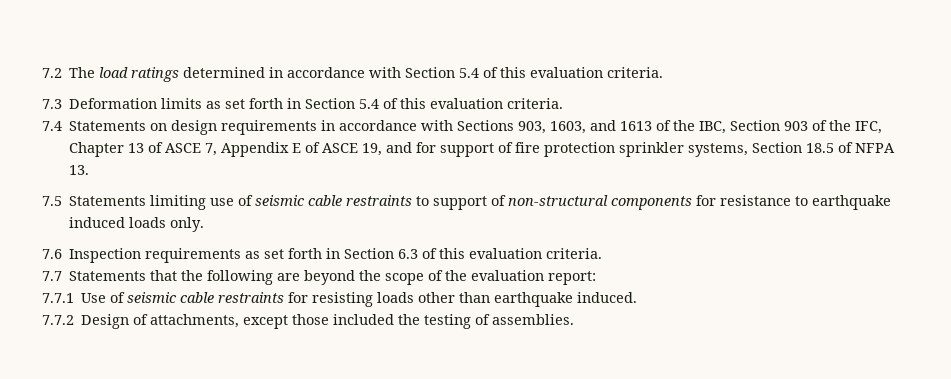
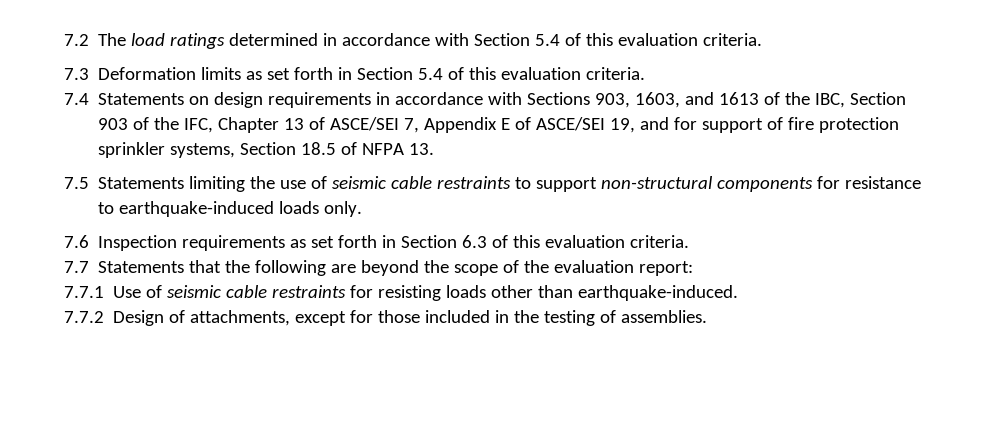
- 7.4 Statements on design requirements in accordance with Sections 903, 1603, and 1613 of the IBC, Section 903 of the IFC, Chapter 13 of ASCE 7, Appendix E of ASCE 19, and for support of fire protection sprinkler systems, Section 18.5 of NFPA 13.
+ 7.4 Statements on design requirements in accordance with Sections 903, 1603, and 1613 of the IBC, Section 903 of the IFC, Chapter 13 of ASCE/SEI 7, Appendix E of ASCE/SEI 19, and for support of fire protection sprinkler systems, Section 18.5 of NFPA 13.
- 7.5 Statements limiting use of seismic cable restraints to support of non-structural components for resistance to earthquake induced loads only.
+ 7.5 Statements limiting the use of seismic cable restraints to support non-structural components for resistance to earthquake-induced loads only.
- 7.7.1 Use of seismic cable restraints for resisting loads other than earthquake induced.
+ 7.7.1 Use of seismic cable restraints for resisting loads other than earthquake-induced.
- 7.7.2 Design of attachments, except those included the testing of assemblies.
+ 7.7.2 Design of attachments, except for those included in the testing of assemblies.

